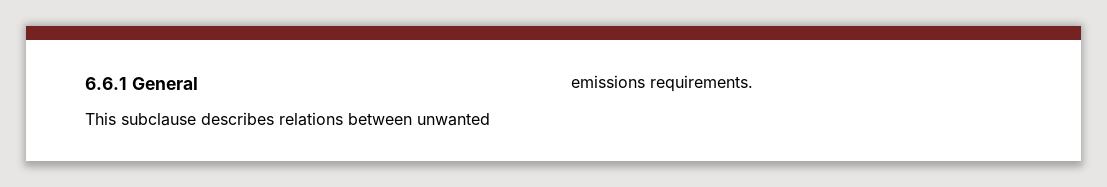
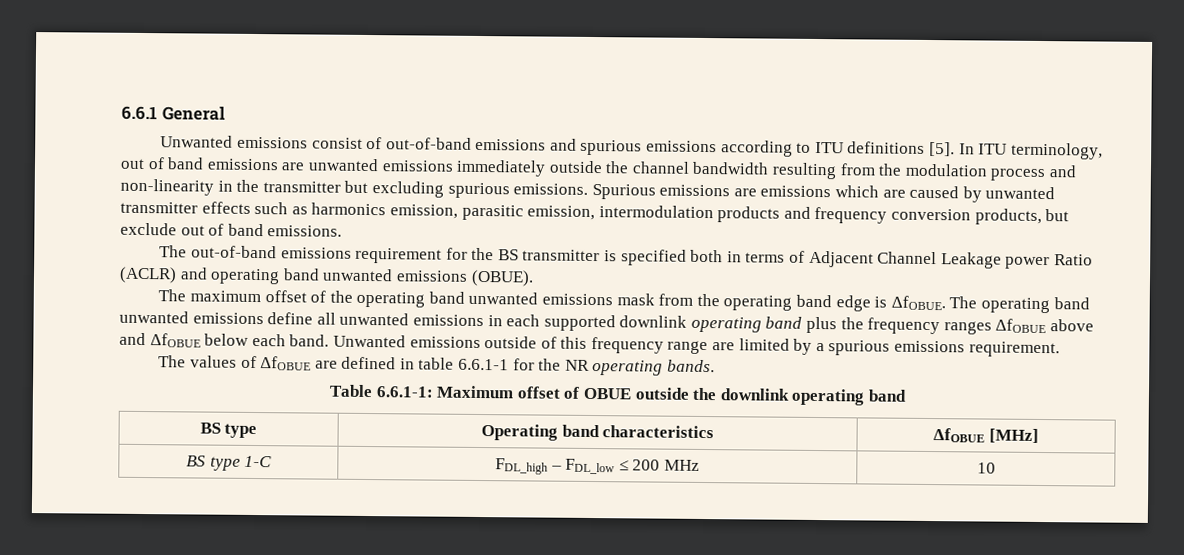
- This subclause describes relations between unwanted emissions requirements.
+ Unwanted emissions consist of out-of-band emissions and spurious emissions according to ITU definitions [5]. In ITU terminology, out of band emissions are unwanted emissions immediately outside the channel bandwidth resulting from the modulation process and non-linearity in the transmitter but excluding spurious emissions. Spurious emissions are emissions which are caused by unwanted transmitter effects such as harmonics emission, parasitic emission, intermodulation products and frequency conversion products, but exclude out of band emissions.
+ The out-of-band emissions requirement for the BS transmitter is specified both in terms of Adjacent Channel Leakage power Ratio (ACLR) and operating band unwanted emissions (OBUE).
+ The maximum offset of the operating band unwanted emissions mask from the operating band edge is ΔfOBUE. The operating band unwanted emissions define all unwanted emissions in each supported downlink operating band plus the frequency ranges ΔfOBUE above and ΔfOBUE below each band. Unwanted emissions outside of this frequency range are limited by a spurious emissions requirement.
+ The values of ΔfOBUE are defined in table 6.6.1-1 for the NR operating bands.
+ Table 6.6.1-1: Maximum offset of OBUE outside the downlink operating band
+ BS type | Operating band characteristics | ΔfOBUE [MHz]
+ BS type 1-C | FDL_high – FDL_low ≤ 200 MHz | 10

